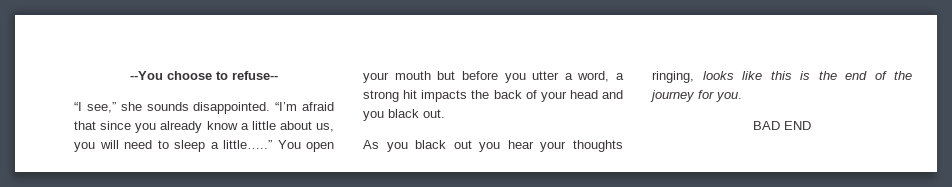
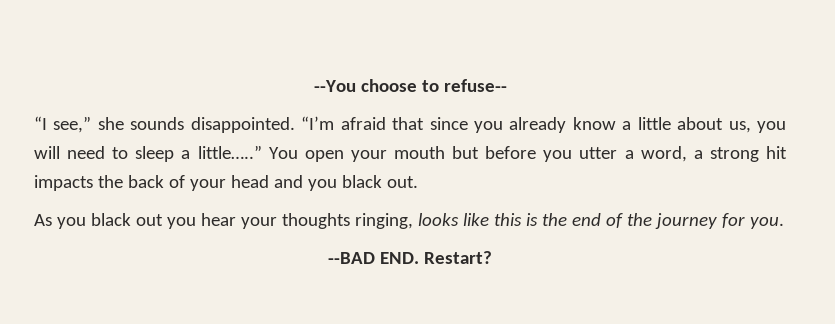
- BAD END
+ --BAD END. Restart?

